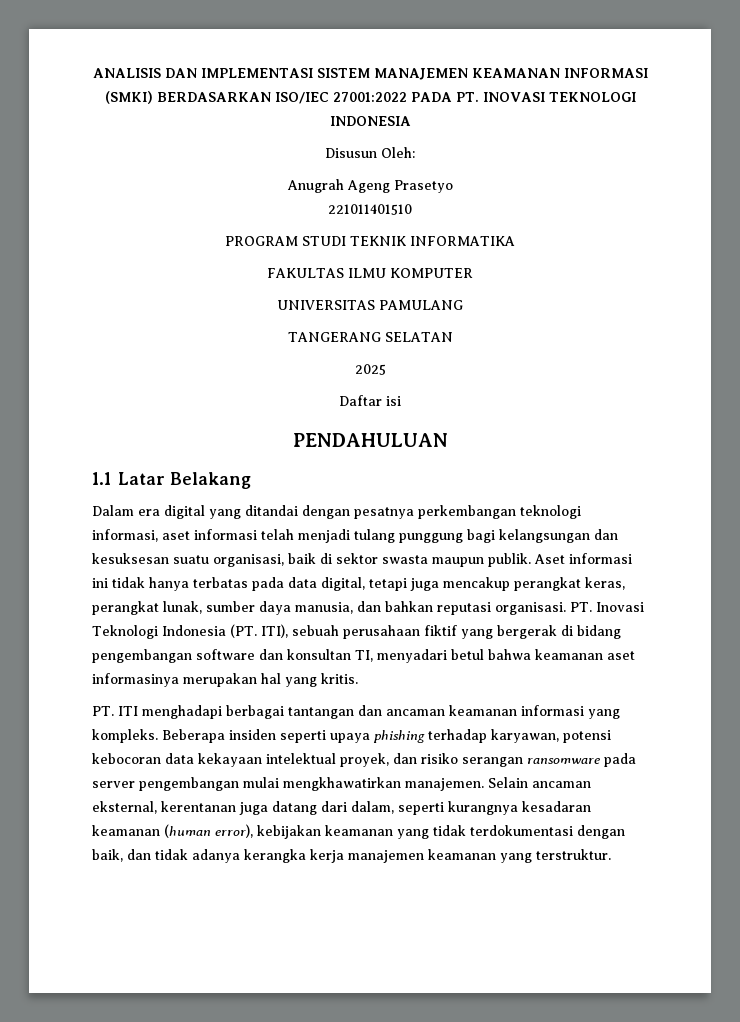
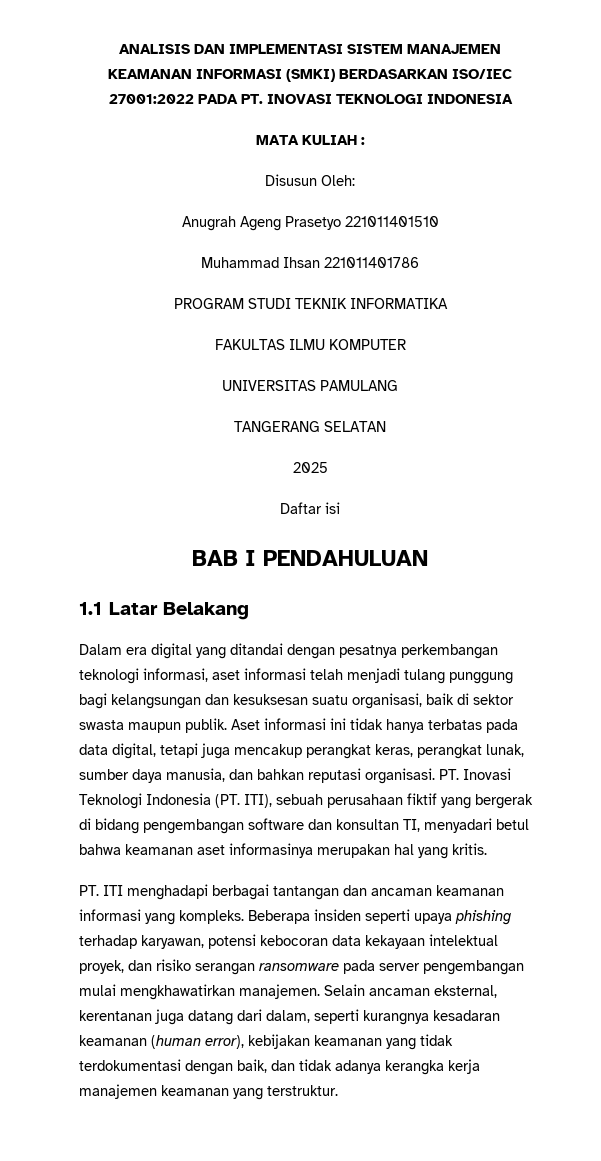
+ MATA KULIAH :
- Anugrah Ageng Prasetyo
- 221011401510
+ Anugrah Ageng Prasetyo 221011401510
+ Muhammad Ihsan 221011401786
- PENDAHULUAN
+ BAB I PENDAHULUAN

